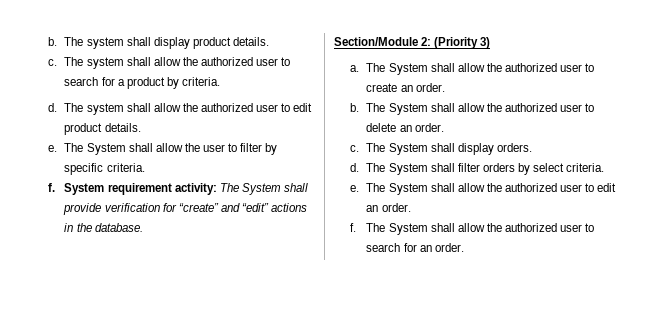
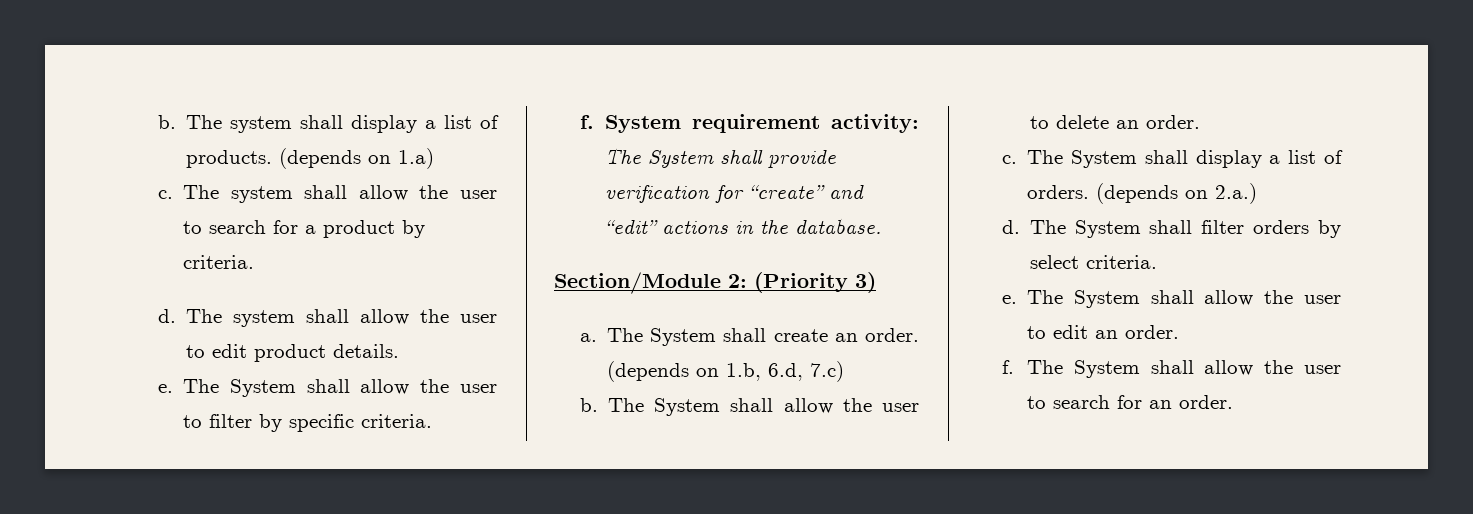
- The system shall display product details.
+ The system shall display a list of products. (depends on 1.a)
- The system shall allow the authorized user to search for a product by criteria.
+ The system shall allow the user to search for a product by criteria.
- The system shall allow the authorized user to edit product details.
+ The system shall allow the user to edit product details.
- The System shall allow the authorized user to create an order.
+ The System shall create an order. (depends on 1.b, 6.d, 7.c)
- The System shall allow the authorized user to delete an order.
+ The System shall allow the user to delete an order.
- The System shall display orders.
+ The System shall display a list of orders. (depends on 2.a.)
- The System shall allow the authorized user to edit an order.
+ The System shall allow the user to edit an order.
- The System shall allow the authorized user to search for an order.
+ The System shall allow the user to search for an order.

